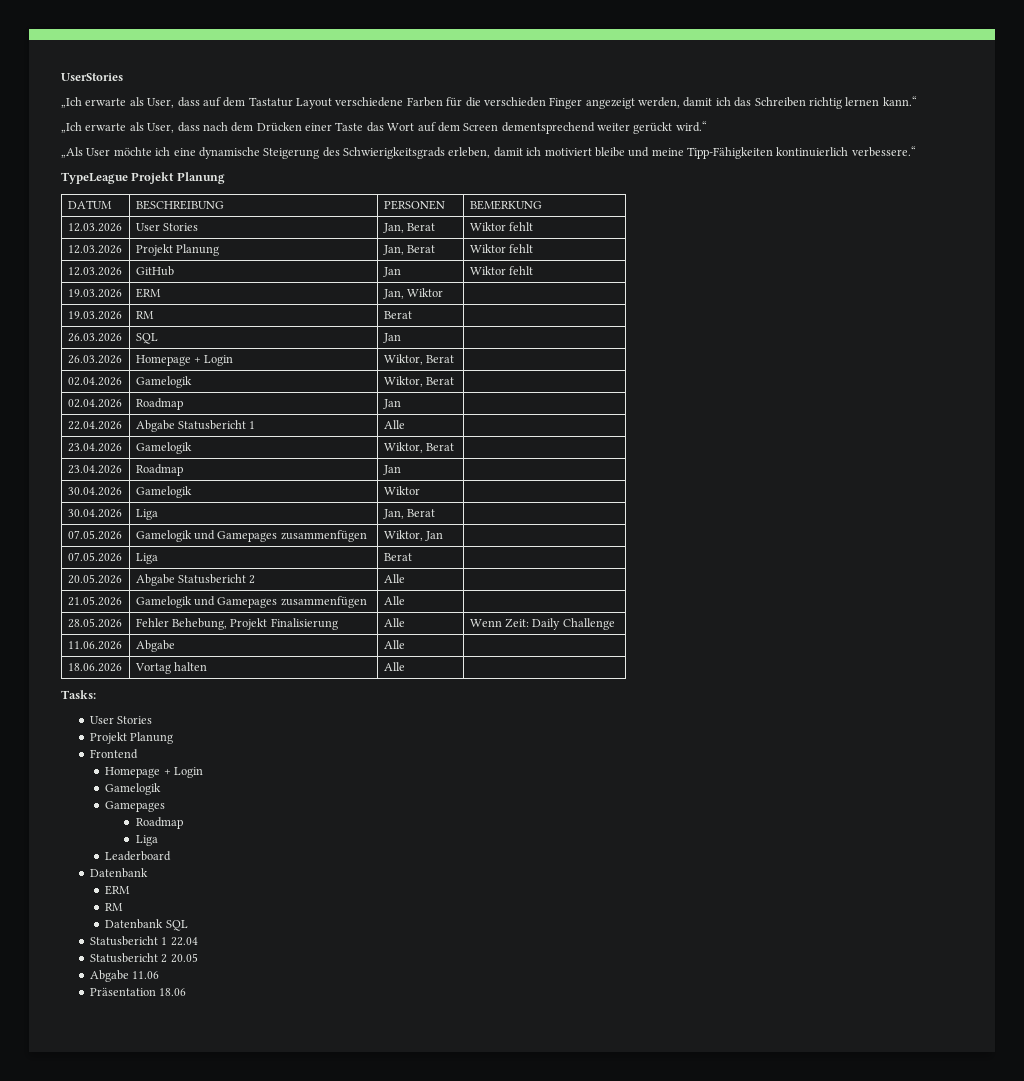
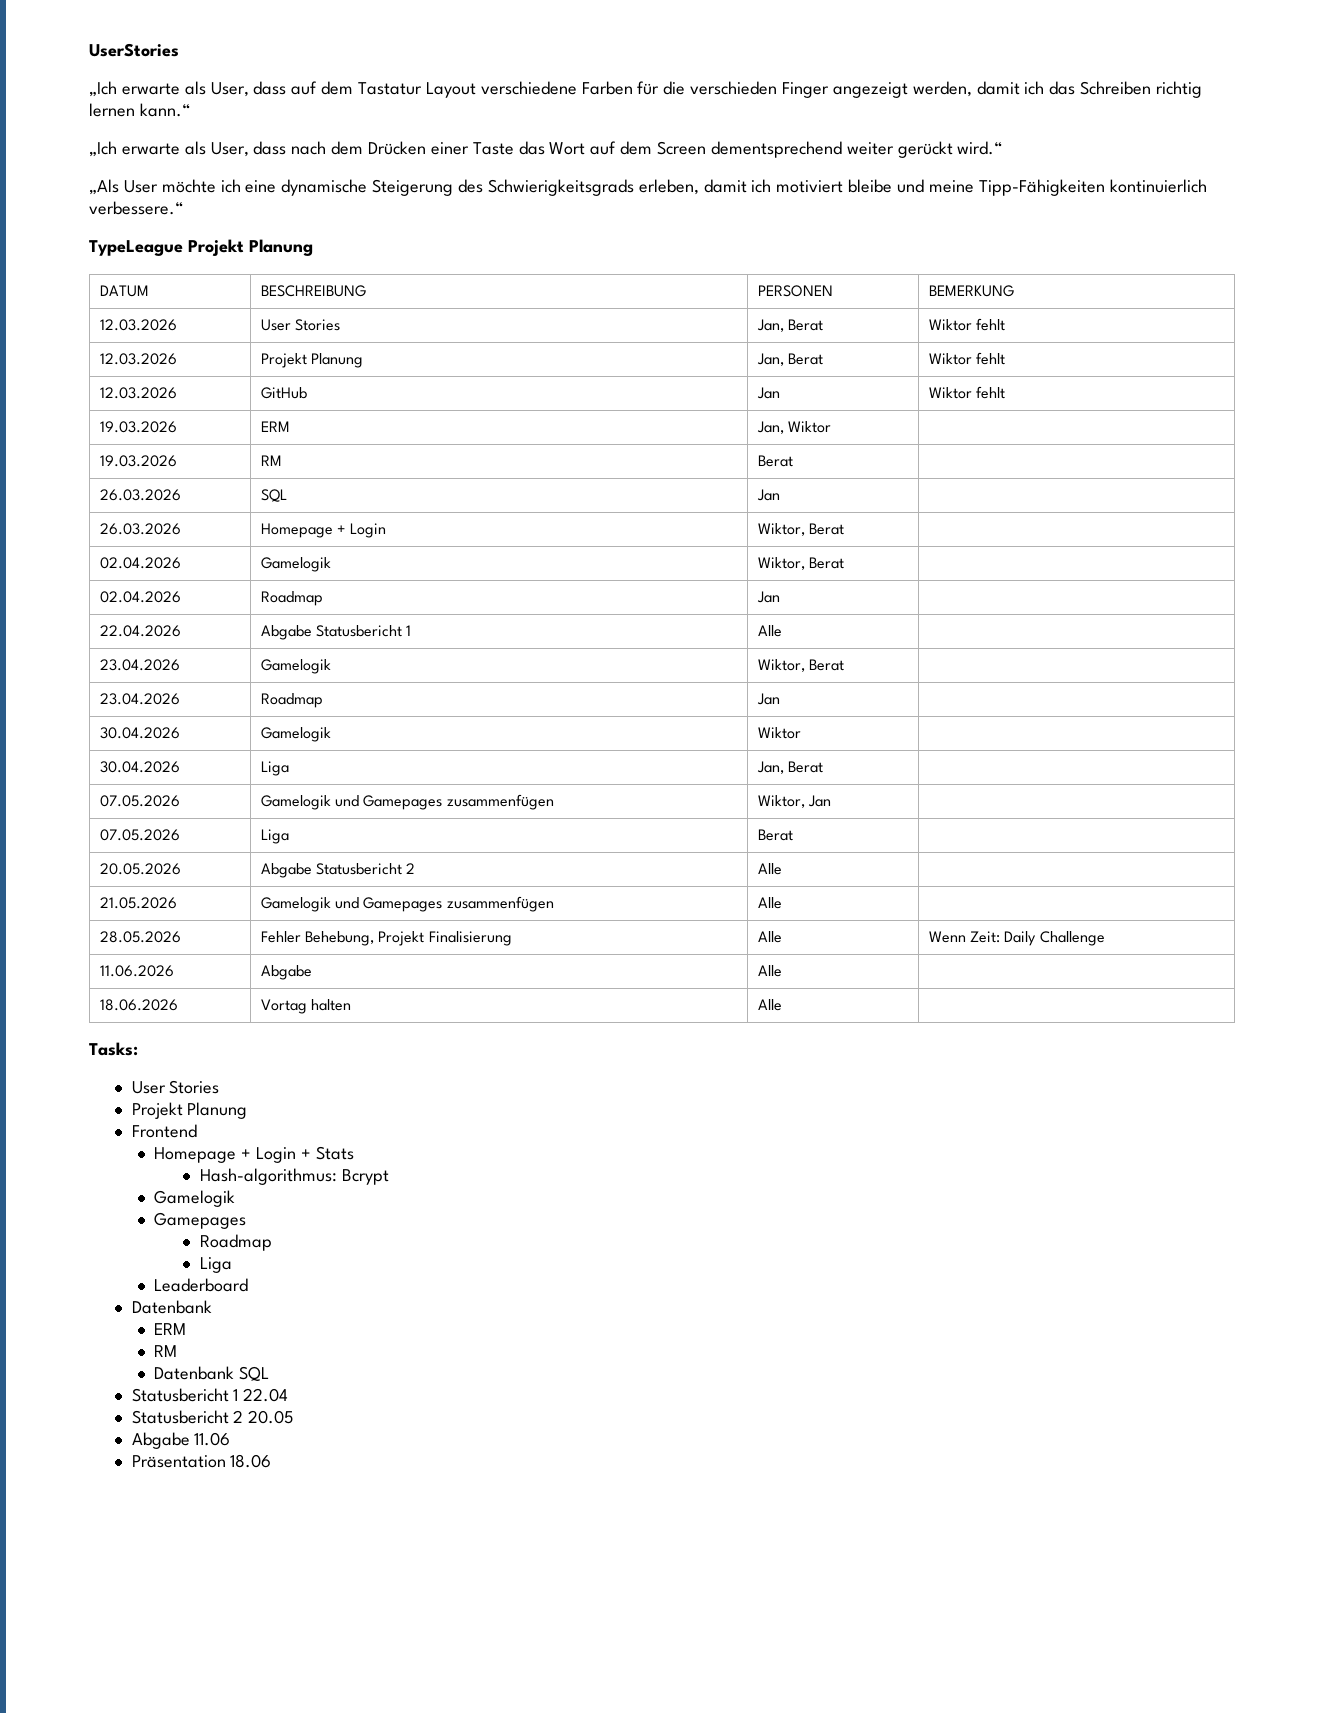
  Frontend
- Homepage + Login
+ Homepage + Login + Stats
+ Hash-algorithmus: Bcrypt

